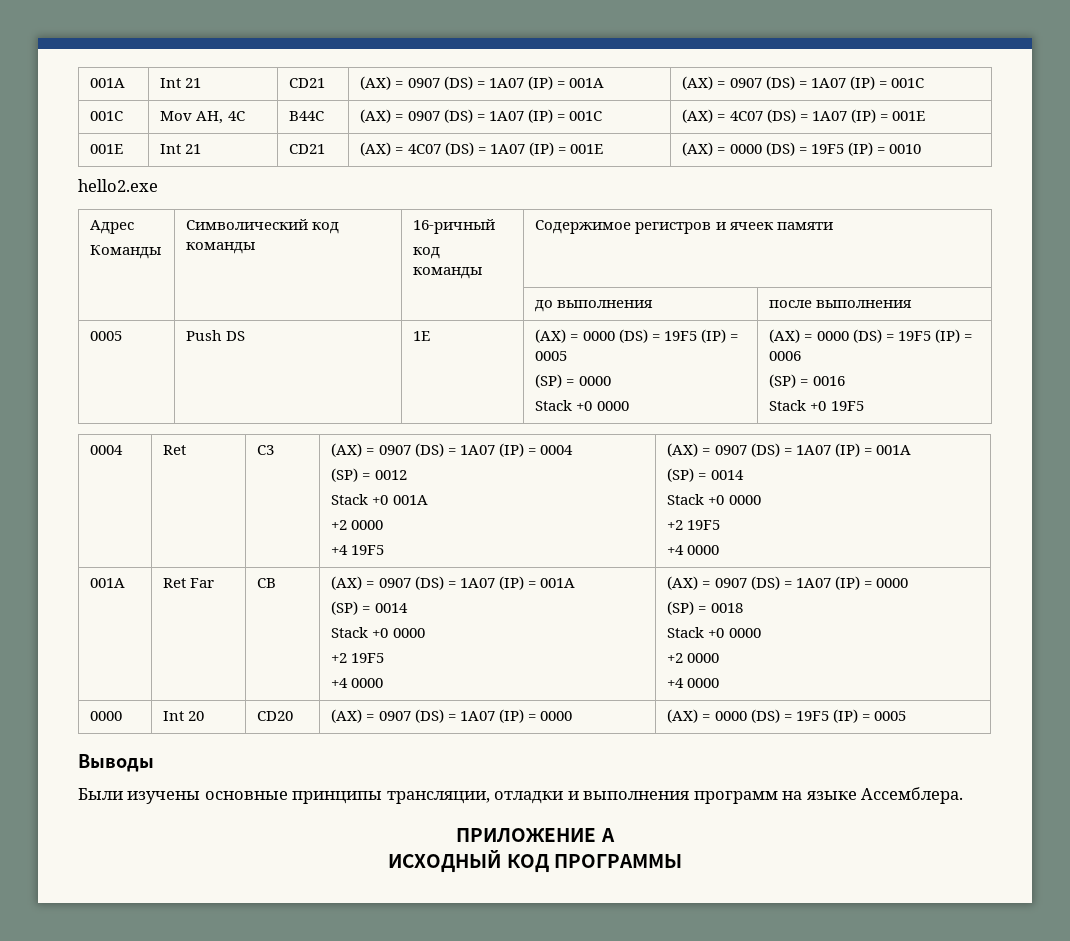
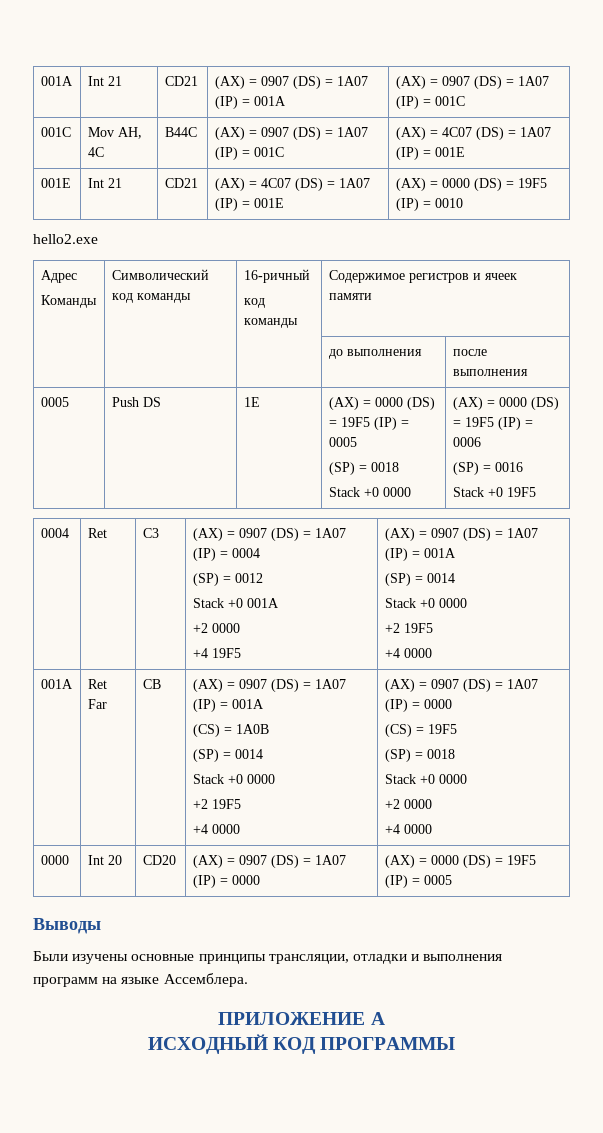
  0005 | Push DS | 1E | (AX) = 0000 (DS) = 19F5 (IP) = 0005
- (SP) = 0000
+ (SP) = 0018
+ (CS) = 1A0B
+ (CS) = 19F5

